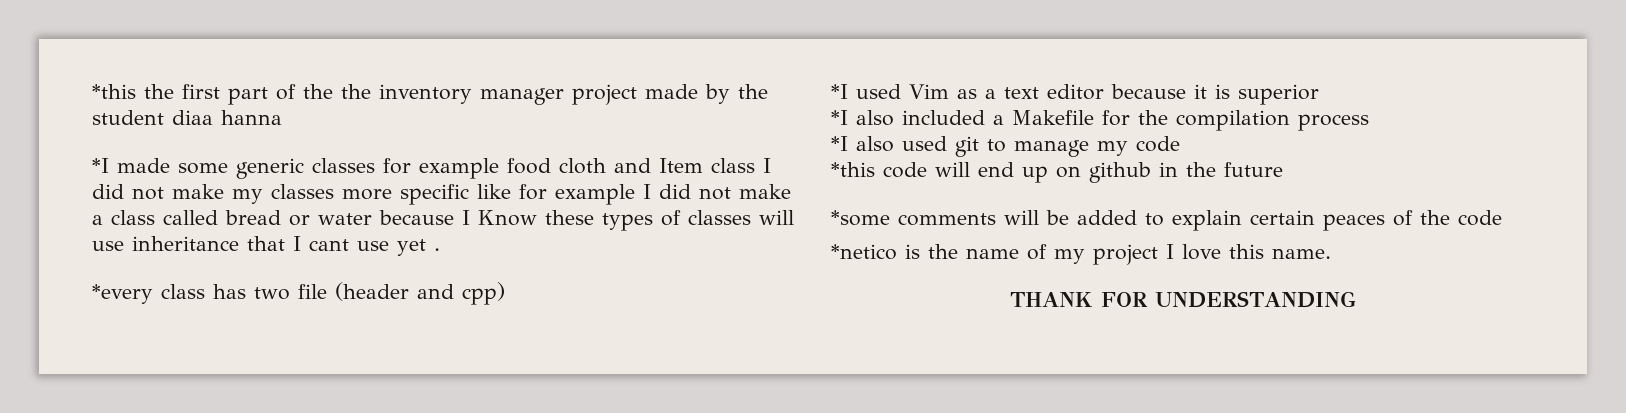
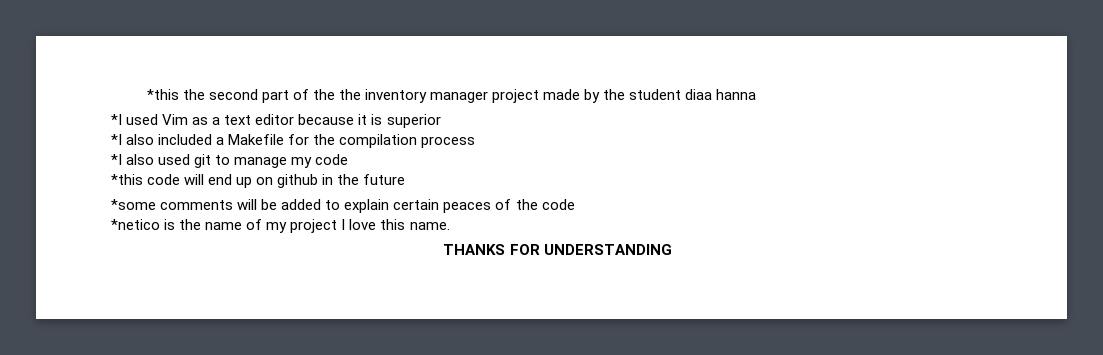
- *this the first part of the the inventory manager project made by the student diaa hanna
+ *this the second part of the the inventory manager project made by the student diaa hanna
- *I made some generic classes for example food cloth and Item class I did not make my classes more specific like for example I did not make a class called bread or water because I Know these types of classes will use inheritance that I cant use yet .
- *every class has two file (header and cpp)
- THANK FOR UNDERSTANDING
+ THANKS FOR UNDERSTANDING

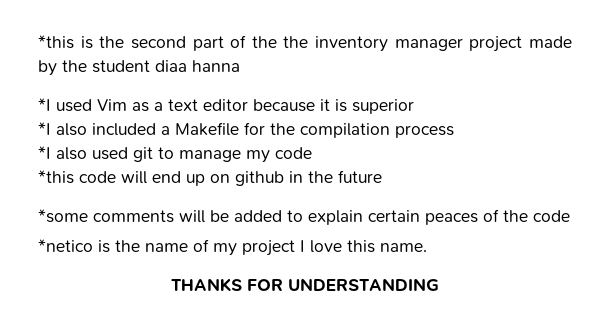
- *this the second part of the the inventory manager project made by the student diaa hanna
+ *this is the second part of the the inventory manager project made by the student diaa hanna

